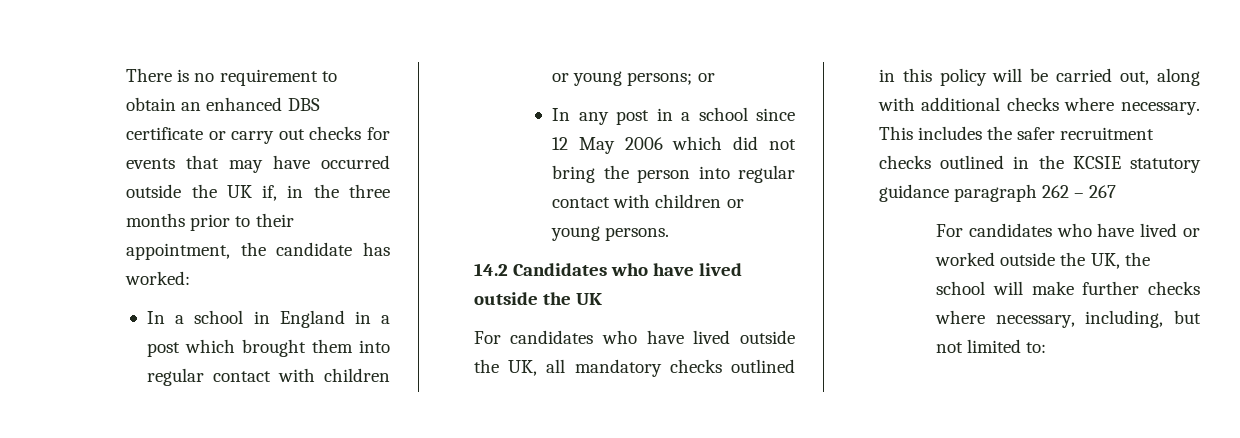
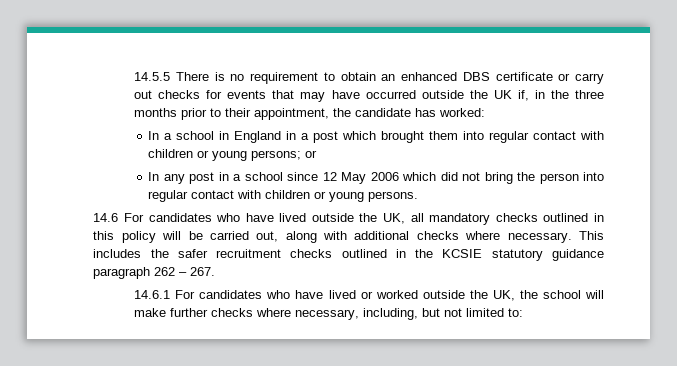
- There is no requirement to obtain an enhanced DBS certificate or carry out checks for events that may have occurred outside the UK if, in the three months prior to their appointment, the candidate has worked:
+ 14.5.5 There is no requirement to obtain an enhanced DBS certificate or carry out checks for events that may have occurred outside the UK if, in the three months prior to their appointment, the candidate has worked:
- 14.2 Candidates who have lived outside the UK
- For candidates who have lived outside the UK, all mandatory checks outlined in this policy will be carried out, along with additional checks where necessary.
+ 14.6 For candidates who have lived outside the UK, all mandatory checks outlined in this policy will be carried out, along with additional checks where necessary.
- This includes the safer recruitment checks outlined in the KCSIE statutory guidance paragraph 262 – 267
- For candidates who have lived or worked outside the UK, the school will make further checks where necessary, including, but not limited to:
+ This includes the safer recruitment checks outlined in the KCSIE statutory guidance paragraph 262 – 267.
+ 14.6.1 For candidates who have lived or worked outside the UK, the school will make further checks where necessary, including, but not limited to:

